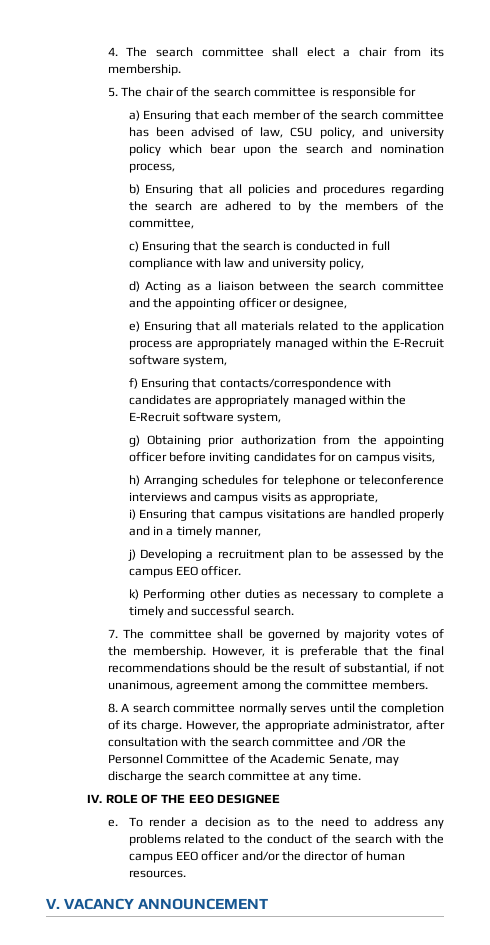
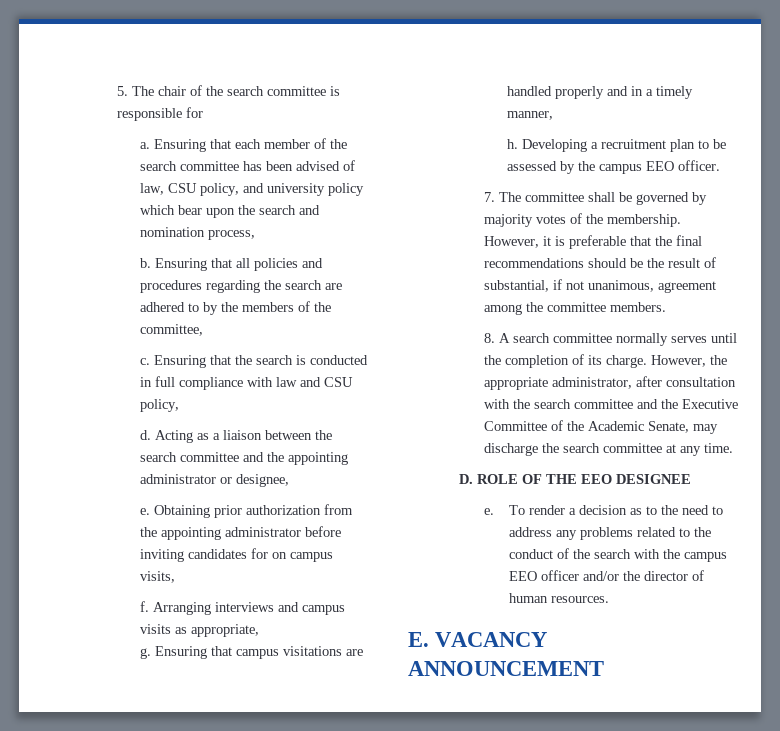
- 4. The search committee shall elect a chair from its membership.
- a) Ensuring that each member of the search committee has been advised of law, CSU policy, and university policy which bear upon the search and nomination process,
+ a. Ensuring that each member of the search committee has been advised of law, CSU policy, and university policy which bear upon the search and nomination process,
- b) Ensuring that all policies and procedures regarding the search are adhered to by the members of the committee,
+ b. Ensuring that all policies and procedures regarding the search are adhered to by the members of the committee,
- c) Ensuring that the search is conducted in full compliance with law and university policy,
+ c. Ensuring that the search is conducted in full compliance with law and CSU policy,
- d) Acting as a liaison between the search committee and the appointing officer or designee,
+ d. Acting as a liaison between the search committee and the appointing administrator or designee,
- e) Ensuring that all materials related to the application process are appropriately managed within the E-Recruit software system,
- f) Ensuring that contacts/correspondence with candidates are appropriately managed within the E-Recruit software system,
- g) Obtaining prior authorization from the appointing officer before inviting candidates for on campus visits,
+ e. Obtaining prior authorization from the appointing administrator before inviting candidates for on campus visits,
- h) Arranging schedules for telephone or teleconference interviews and campus visits as appropriate,
+ f. Arranging interviews and campus visits as appropriate,
- i) Ensuring that campus visitations are handled properly and in a timely manner,
+ g. Ensuring that campus visitations are handled properly and in a timely manner,
- j) Developing a recruitment plan to be assessed by the campus EEO officer.
+ h. Developing a recruitment plan to be assessed by the campus EEO officer.
- k) Performing other duties as necessary to complete a timely and successful search.
- However, the appropriate administrator, after consultation with the search committee and /OR the Personnel Committee of the Academic Senate, may discharge the search committee at any time.
+ However, the appropriate administrator, after consultation with the search committee and the Executive Committee of the Academic Senate, may discharge the search committee at any time.
- IV. ROLE OF THE EEO DESIGNEE
+ D. ROLE OF THE EEO DESIGNEE
- V. VACANCY ANNOUNCEMENT
+ E. VACANCY ANNOUNCEMENT

